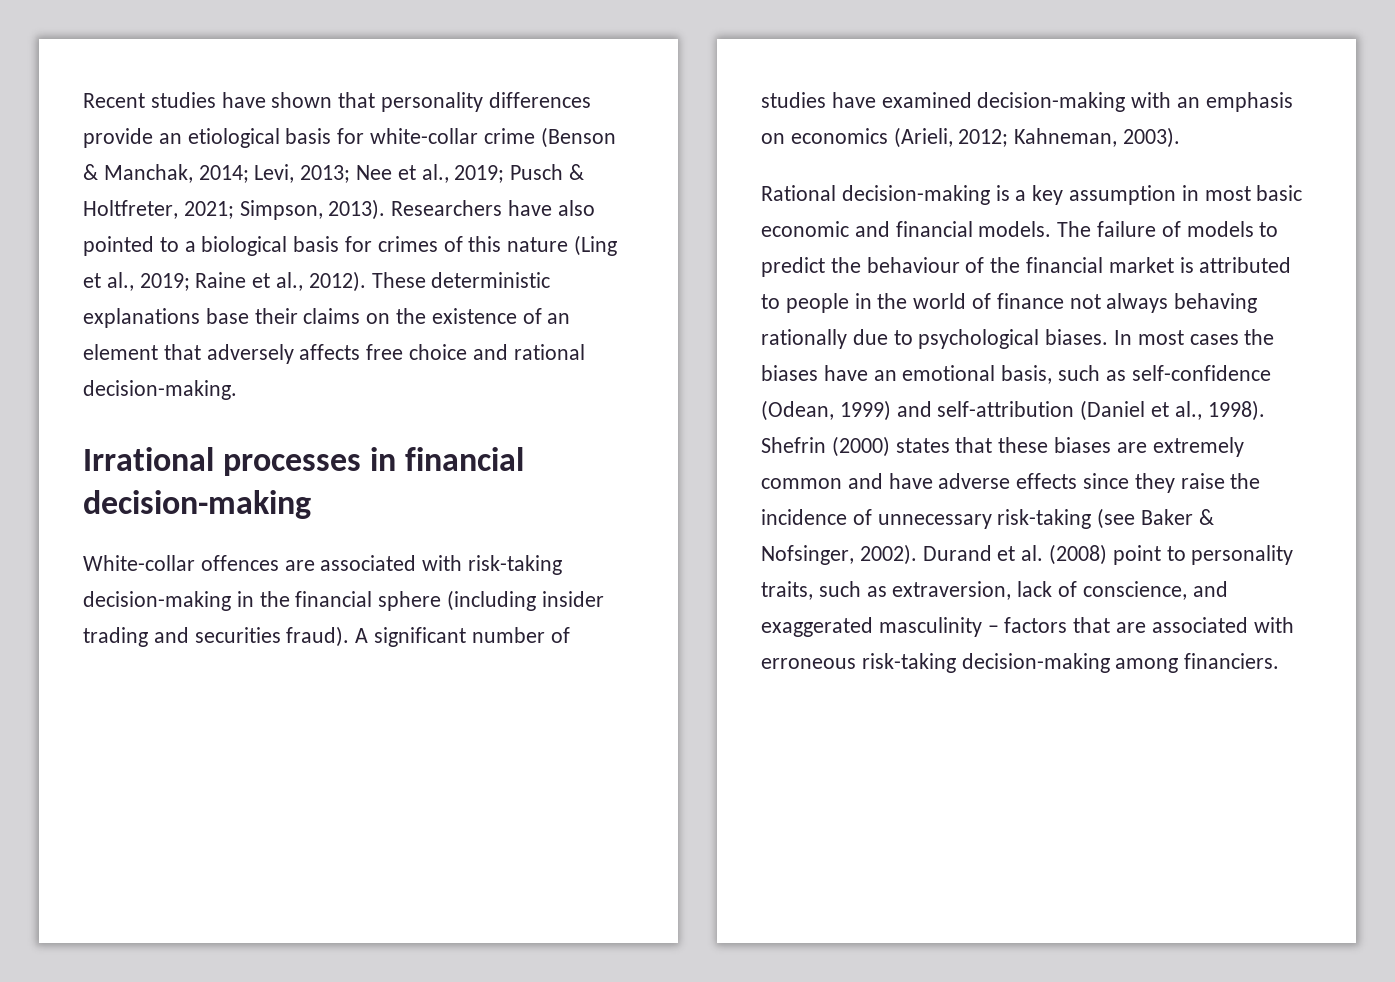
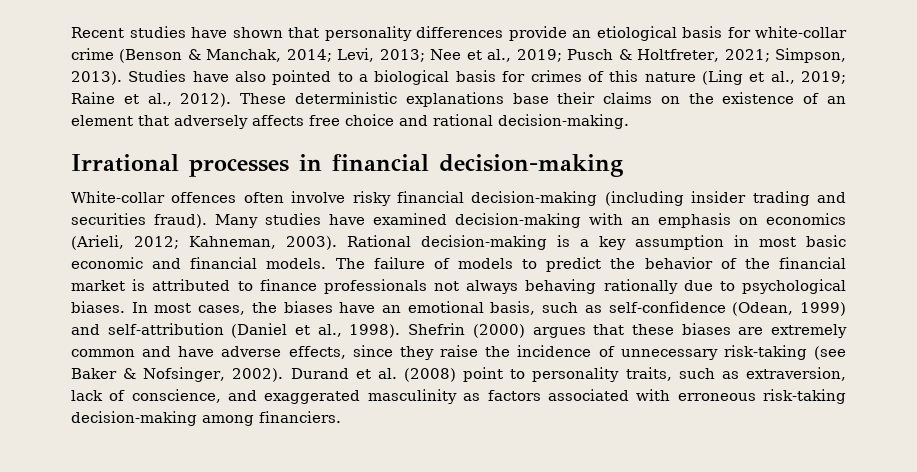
- Researchers have also pointed to a biological basis for crimes of this nature (Ling et al., 2019; Raine et al., 2012).
+ Studies have also pointed to a biological basis for crimes of this nature (Ling et al., 2019; Raine et al., 2012).
- White-collar offences are associated with risk-taking decision-making in the financial sphere (including insider trading and securities fraud).
+ White-collar offences often involve risky financial decision-making (including insider trading and securities fraud).
- A significant number of studies have examined decision-making with an emphasis on economics (Arieli, 2012; Kahneman, 2003).
- Rational decision-making is a key assumption in most basic economic and financial models.
+ Many studies have examined decision-making with an emphasis on economics (Arieli, 2012; Kahneman, 2003). Rational decision-making is a key assumption in most basic economic and financial models.
- The failure of models to predict the behaviour of the financial market is attributed to people in the world of finance not always behaving rationally due to psychological biases.
+ The failure of models to predict the behavior of the financial market is attributed to finance professionals not always behaving rationally due to psychological biases.
- In most cases the biases have an emotional basis, such as self-confidence (Odean, 1999) and self-attribution (Daniel et al., 1998).
+ In most cases, the biases have an emotional basis, such as self-confidence (Odean, 1999) and self-attribution (Daniel et al., 1998).
- Shefrin (2000) states that these biases are extremely common and have adverse effects since they raise the incidence of unnecessary risk-taking (see Baker & Nofsinger, 2002).
+ Shefrin (2000) argues that these biases are extremely common and have adverse effects, since they raise the incidence of unnecessary risk-taking (see Baker & Nofsinger, 2002).
- Durand et al. (2008) point to personality traits, such as extraversion, lack of conscience, and exaggerated masculinity – factors that are associated with erroneous risk-taking decision-making among financiers.
+ Durand et al. (2008) point to personality traits, such as extraversion, lack of conscience, and exaggerated masculinity as factors associated with erroneous risk-taking decision-making among financiers.

